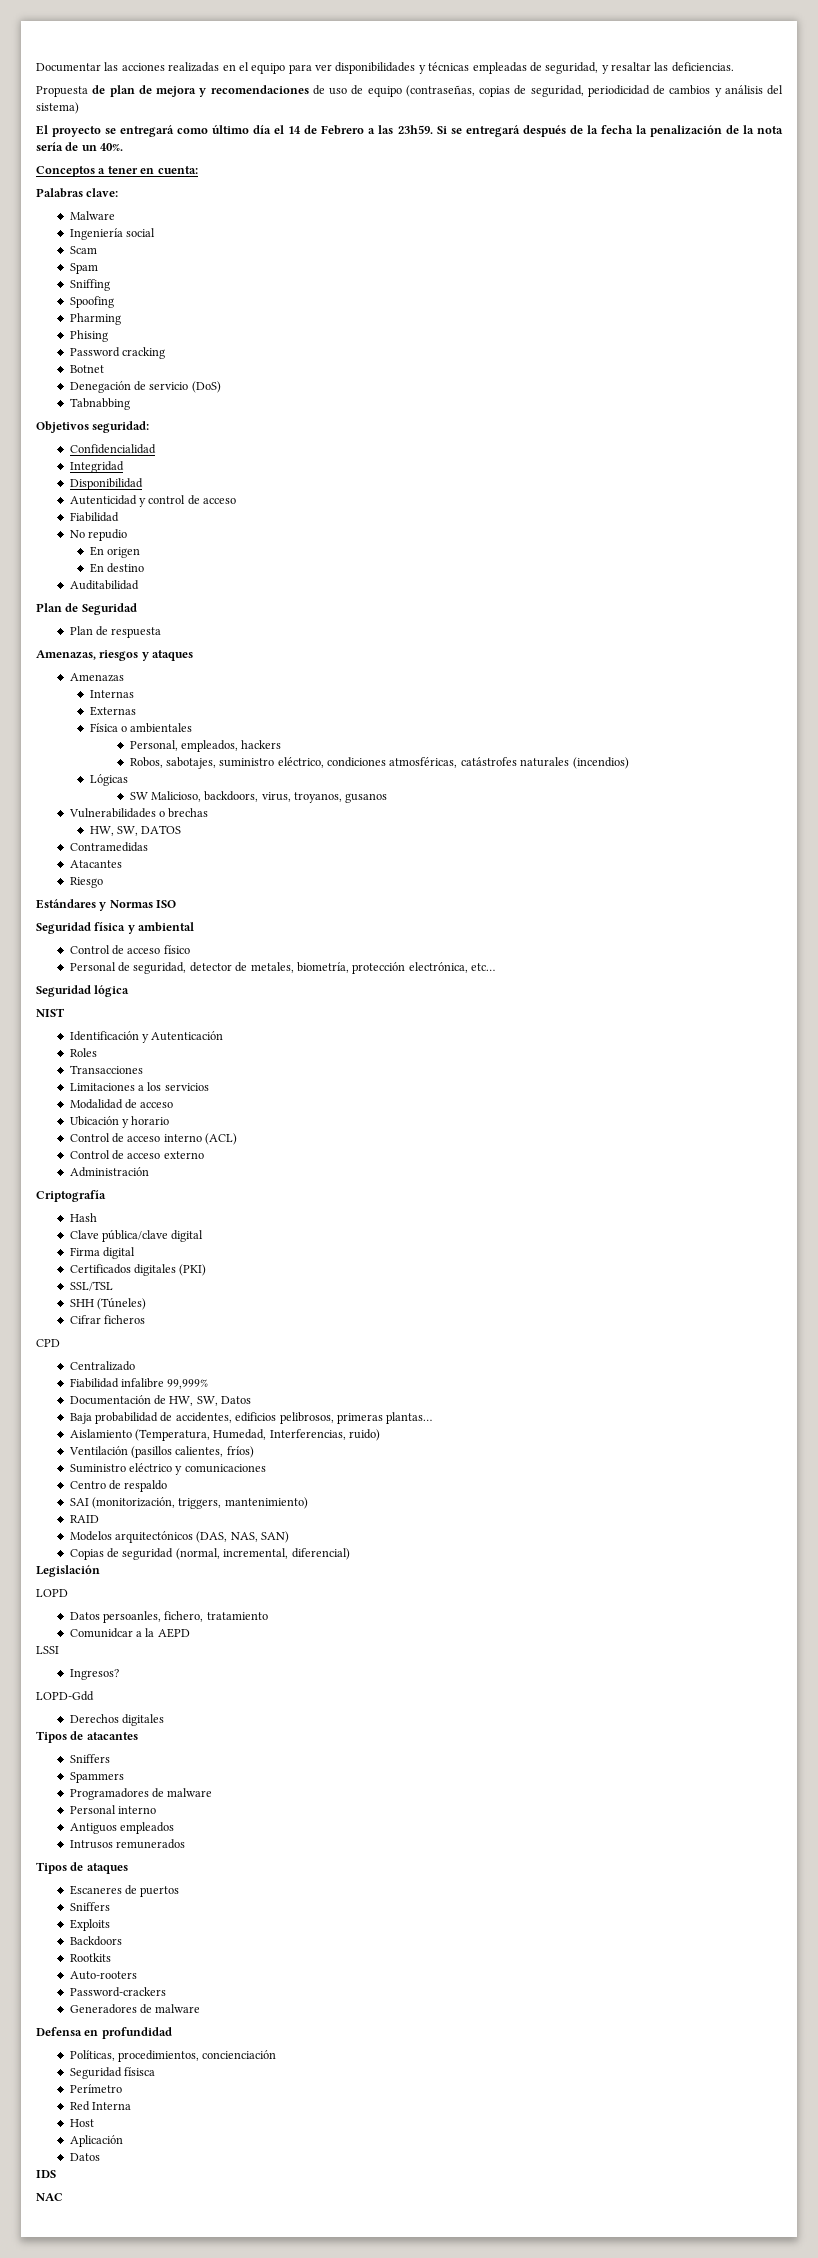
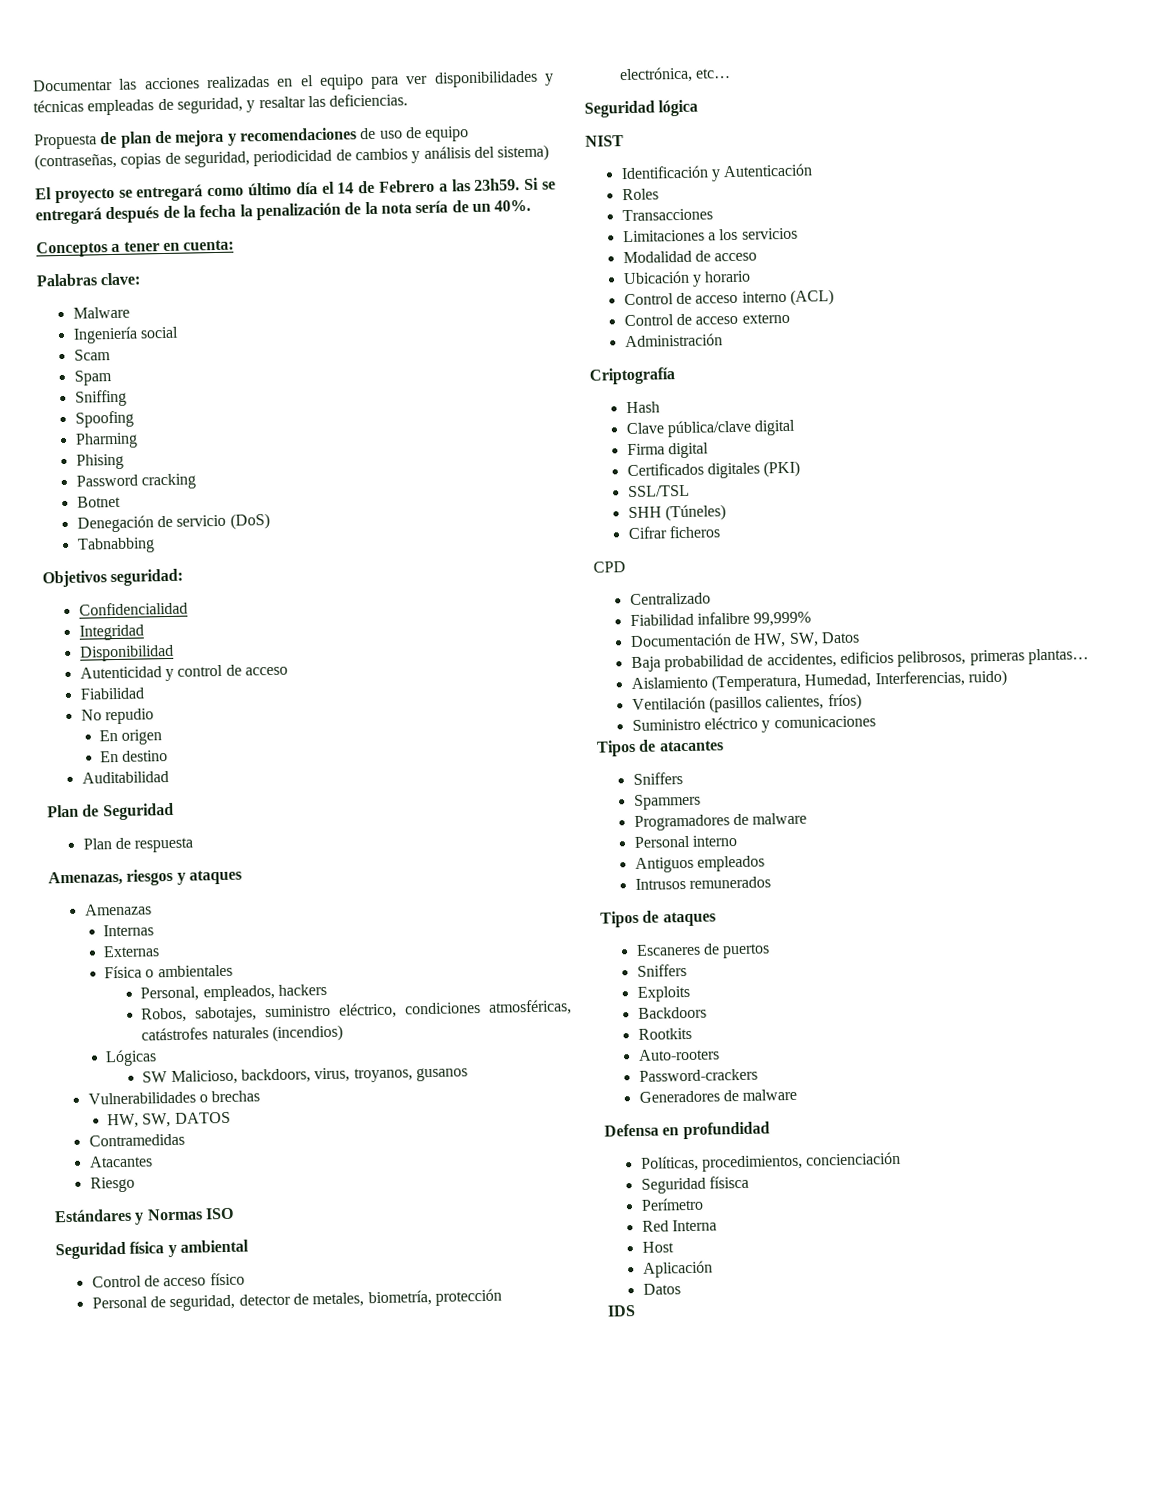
- Centro de respaldo
- SAI (monitorización, triggers, mantenimiento)
- RAID
- Modelos arquitectónicos (DAS, NAS, SAN)
- Copias de seguridad (normal, incremental, diferencial)
- Legislación
- LOPD
- Datos persoanles, fichero, tratamiento
- Comunidcar a la AEPD
- LSSI
- Ingresos?
- LOPD-Gdd
- Derechos digitales
- NAC

